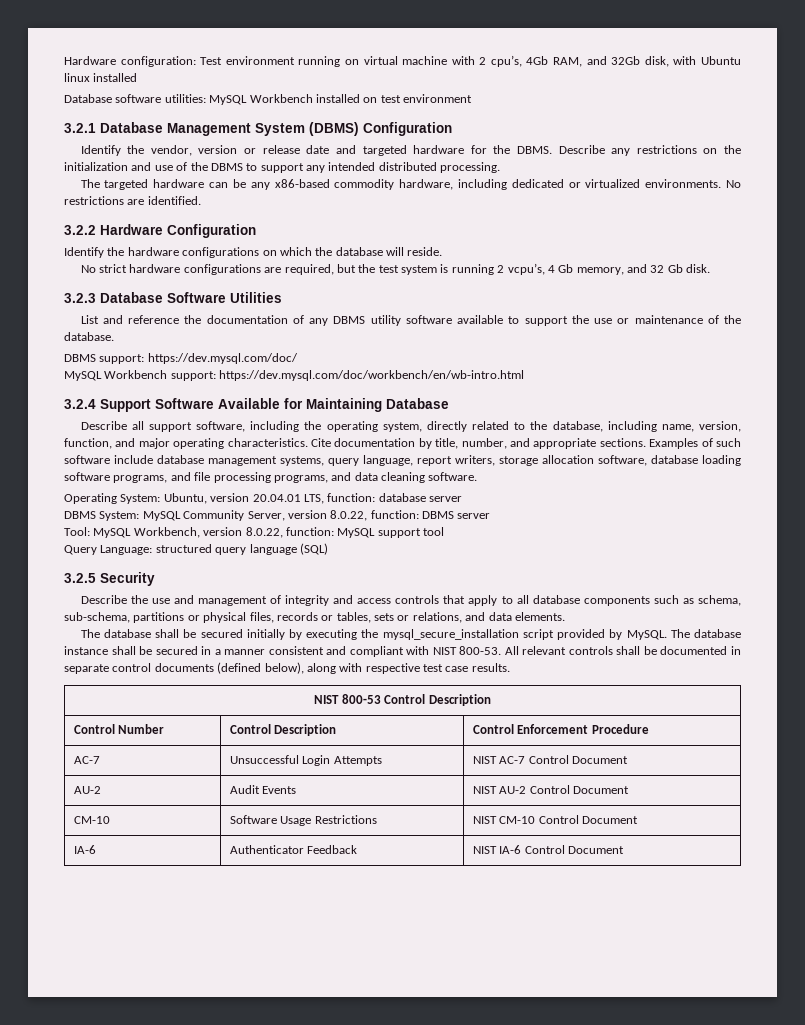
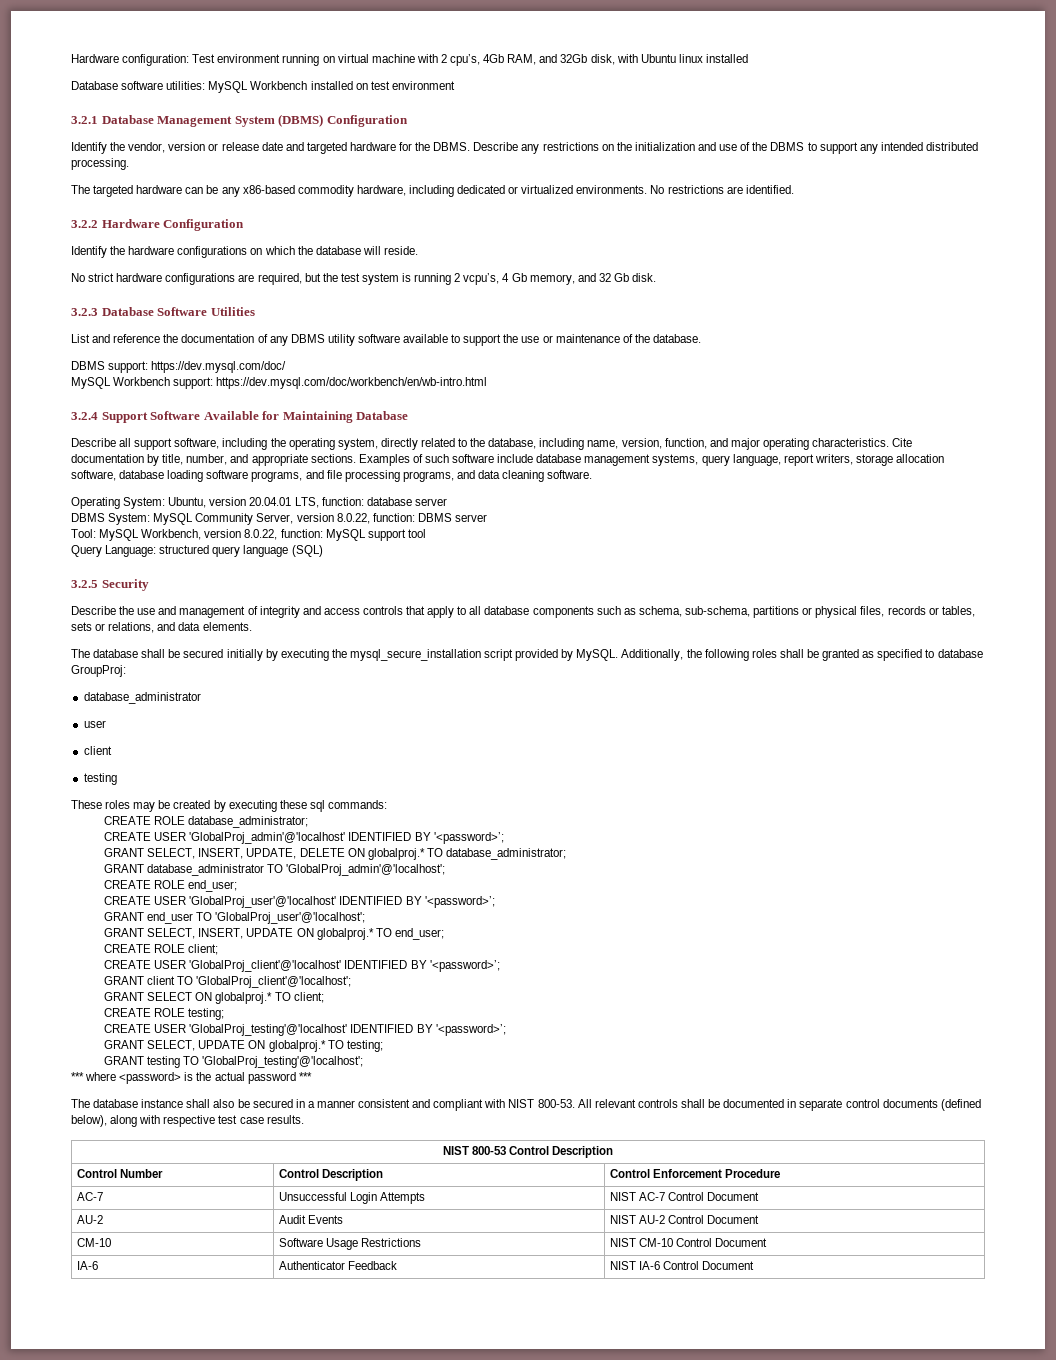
- The database shall be secured initially by executing the mysql_secure_installation script provided by MySQL. The database instance shall be secured in a manner consistent and compliant with NIST 800-53.
+ The database shall be secured initially by executing the mysql_secure_installation script provided by MySQL. Additionally, the following roles shall be granted as specified to database GroupProj:
+ database_administrator
+ user
+ client
+ testing
+ These roles may be created by executing these sql commands:
+ CREATE ROLE database_administrator;
+ CREATE USER 'GlobalProj_admin'@'localhost' IDENTIFIED BY '<password>’;
+ GRANT SELECT, INSERT, UPDATE, DELETE ON globalproj.* TO database_administrator;
+ GRANT database_administrator TO 'GlobalProj_admin'@'localhost';
+ CREATE ROLE end_user;
+ CREATE USER 'GlobalProj_user'@'localhost' IDENTIFIED BY '<password>’;
+ GRANT end_user TO 'GlobalProj_user'@'localhost';
+ GRANT SELECT, INSERT, UPDATE ON globalproj.* TO end_user;
+ CREATE ROLE client;
+ CREATE USER 'GlobalProj_client'@'localhost' IDENTIFIED BY '<password>’;
+ GRANT client TO 'GlobalProj_client'@'localhost';
+ GRANT SELECT ON globalproj.* TO client;
+ CREATE ROLE testing;
+ CREATE USER 'GlobalProj_testing'@'localhost' IDENTIFIED BY '<password>’;
+ GRANT SELECT, UPDATE ON globalproj.* TO testing;
+ GRANT testing TO 'GlobalProj_testing'@'localhost';
+ *** where <password> is the actual password ***
+ The database instance shall also be secured in a manner consistent and compliant with NIST 800-53.

